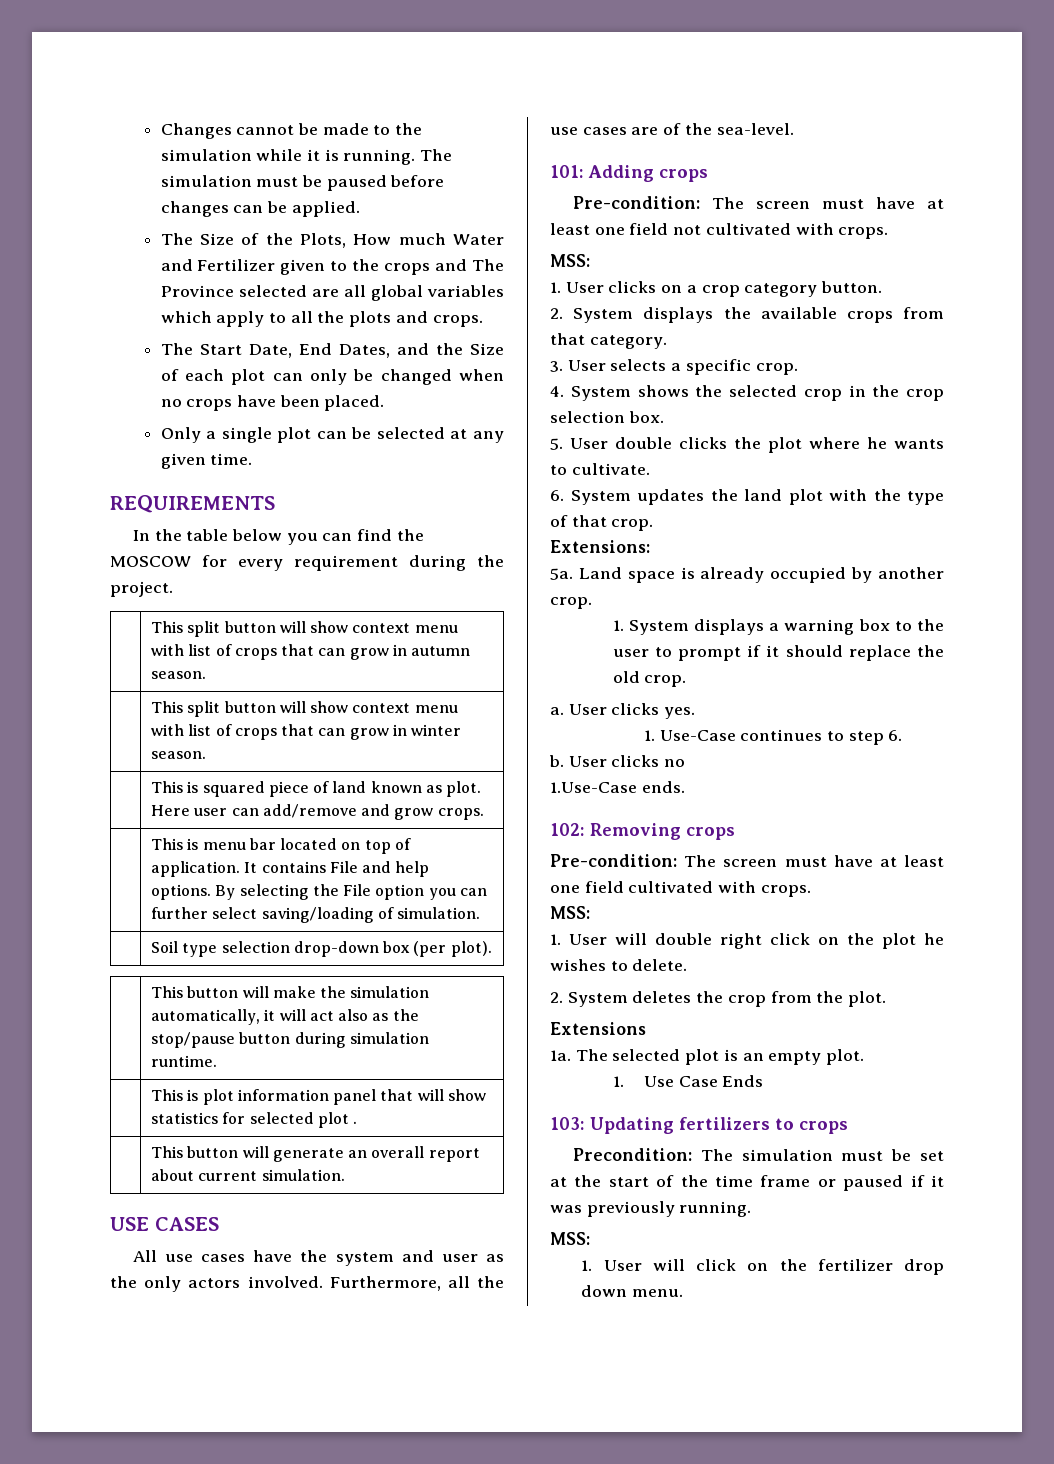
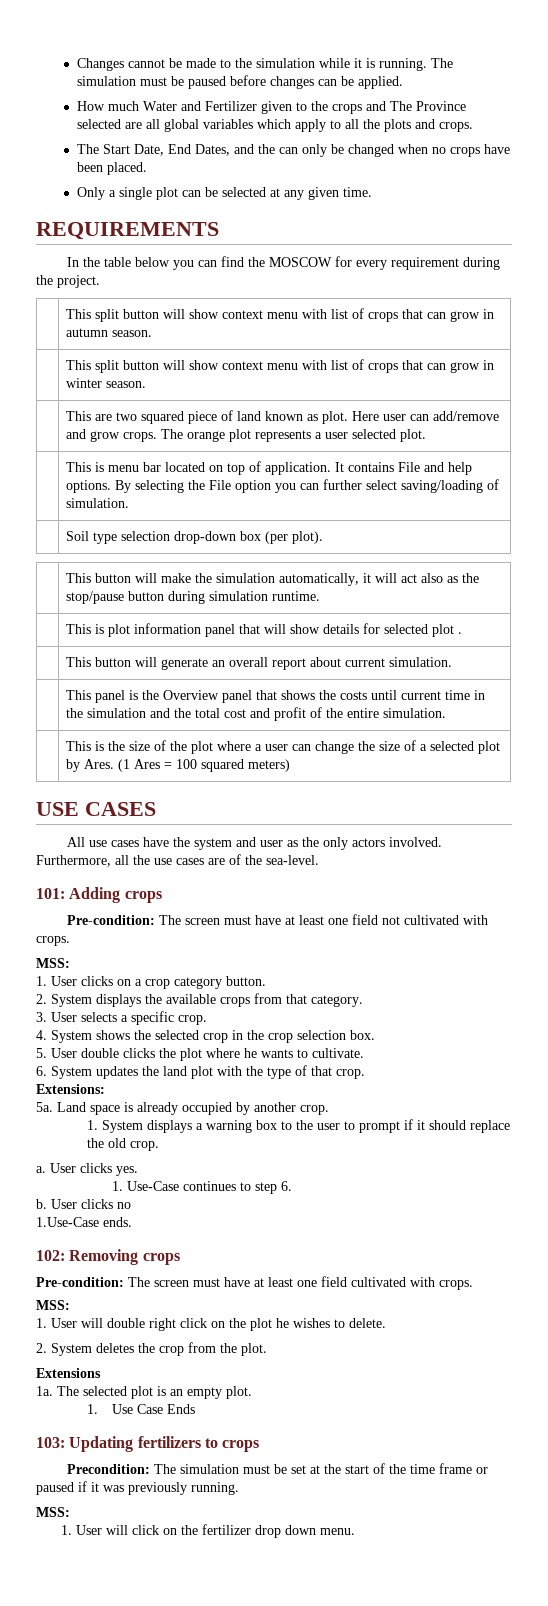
- The Size of the Plots, How much Water and Fertilizer given to the crops and The Province selected are all global variables which apply to all the plots and crops.
+ How much Water and Fertilizer given to the crops and The Province selected are all global variables which apply to all the plots and crops.
- The Start Date, End Dates, and the Size of each plot can only be changed when no crops have been placed.
+ The Start Date, End Dates, and the can only be changed when no crops have been placed.
- | This is squared piece of land known as plot. Here user can add/remove and grow crops.
+ | This are two squared piece of land known as plot. Here user can add/remove and grow crops. The orange plot represents a user selected plot.
- | This is plot information panel that will show statistics for selected plot .
+ | This is plot information panel that will show details for selected plot .
+ | This panel is the Overview panel that shows the costs until current time in the simulation and the total cost and profit of the entire simulation.
+ | This is the size of the plot where a user can change the size of a selected plot by Ares. (1 Ares = 100 squared meters)

